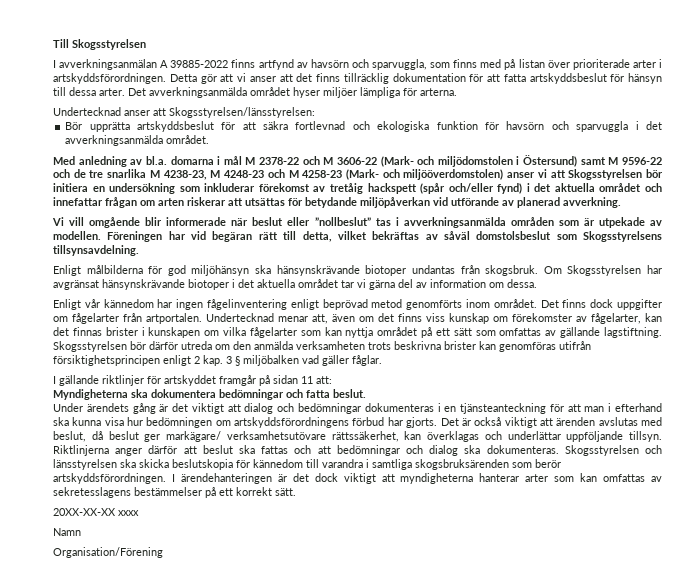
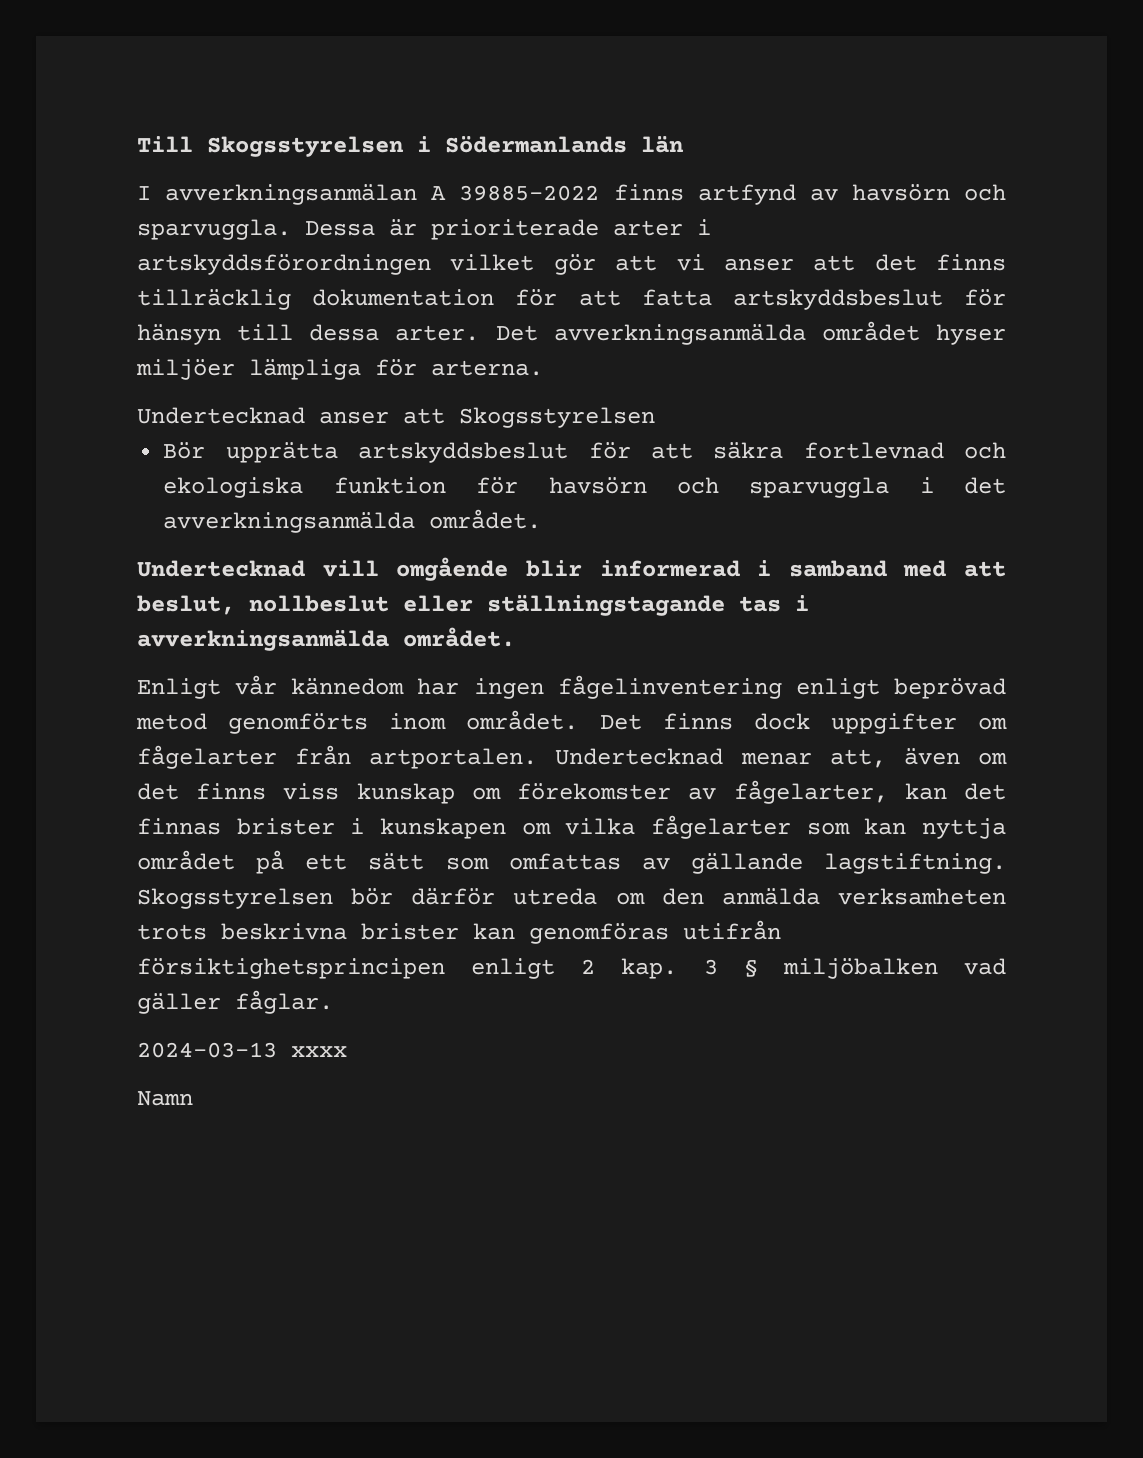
- Till Skogsstyrelsen
+ Till Skogsstyrelsen i Södermanlands län
- I avverkningsanmälan A 39885-2022 finns artfynd av havsörn och sparvuggla, som finns med på listan över prioriterade arter i artskyddsförordningen. Detta gör att vi anser att det finns tillräcklig dokumentation för att fatta artskyddsbeslut för hänsyn till dessa arter.
+ I avverkningsanmälan A 39885-2022 finns artfynd av havsörn och sparvuggla. Dessa är prioriterade arter i artskyddsförordningen vilket gör att vi anser att det finns tillräcklig dokumentation för att fatta artskyddsbeslut för hänsyn till dessa arter.
- Undertecknad anser att Skogsstyrelsen/länsstyrelsen:
+ Undertecknad anser att Skogsstyrelsen
- Med anledning av bl.a. domarna i mål M 2378-22 och M 3606-22 (Mark- och miljödomstolen i Östersund) samt M 9596-22 och de tre snarlika M 4238-23, M 4248-23 och M 4258-23 (Mark- och miljööverdomstolen) anser vi att Skogsstyrelsen bör initiera en undersökning som inkluderar förekomst av tretåig hackspett (spår och/eller fynd) i det aktuella området och innefattar frågan om arten riskerar att utsättas för betydande miljöpåverkan vid utförande av planerad avverkning.
- Vi vill omgående blir informerade när beslut eller ”nollbeslut” tas i avverkningsanmälda områden som är utpekade av modellen. Föreningen har vid begäran rätt till detta, vilket bekräftas av såväl domstolsbeslut som Skogsstyrelsens tillsynsavdelning.
- Enligt målbilderna för god miljöhänsyn ska hänsynskrävande biotoper undantas från skogsbruk. Om Skogsstyrelsen har avgränsat hänsynskrävande biotoper i det aktuella området tar vi gärna del av information om dessa.
+ Undertecknad vill omgående blir informerad i samband med att beslut, nollbeslut eller ställningstagande tas i avverkningsanmälda området.
- I gällande riktlinjer för artskyddet framgår på sidan 11 att:
- Myndigheterna ska dokumentera bedömningar och fatta beslut.
- Under ärendets gång är det viktigt att dialog och bedömningar dokumenteras i en tjänsteanteckning för att man i efterhand ska kunna visa hur bedömningen om artskyddsförordningens förbud har gjorts. Det är också viktigt att ärenden avslutas med beslut, då beslut ger markägare/ verksamhetsutövare rättssäkerhet, kan överklagas och underlättar uppföljande tillsyn. Riktlinjerna anger därför att beslut ska fattas och att bedömningar och dialog ska dokumenteras. Skogsstyrelsen och länsstyrelsen ska skicka beslutskopia för kännedom till varandra i samtliga skogsbruksärenden som berör artskyddsförordningen. I ärendehanteringen är det dock viktigt att myndigheterna hanterar arter som kan omfattas av sekretesslagens bestämmelser på ett korrekt sätt.
- 20XX-XX-XX xxxx
+ 2024-03-13 xxxx
- Organisation/Förening

